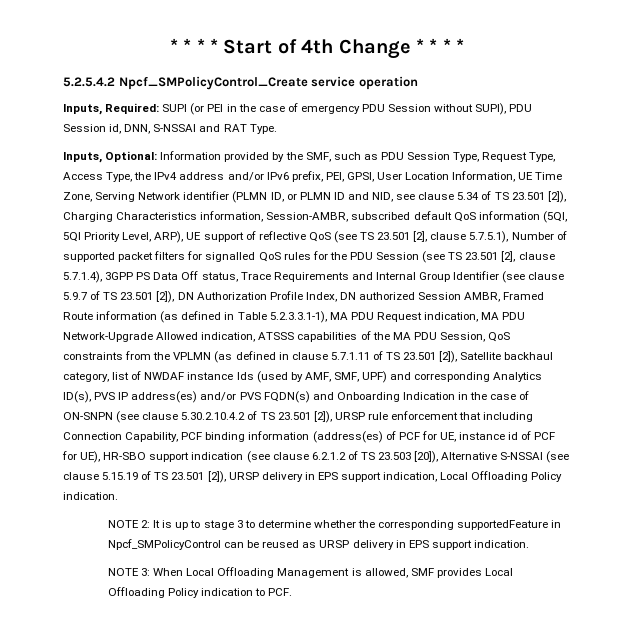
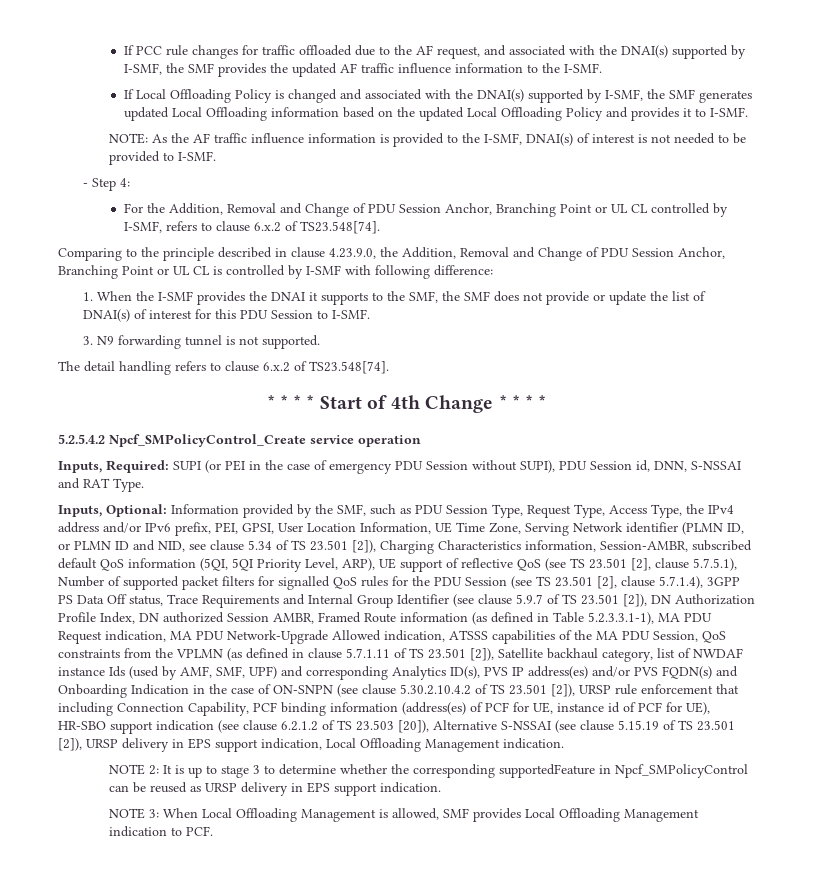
+ If PCC rule changes for traffic offloaded due to the AF request, and associated with the DNAI(s) supported by I-SMF, the SMF provides the updated AF traffic influence information to the I-SMF.
+ If Local Offloading Policy is changed and associated with the DNAI(s) supported by I-SMF, the SMF generates updated Local Offloading information based on the updated Local Offloading Policy and provides it to I-SMF.
+ NOTE: As the AF traffic influence information is provided to the I-SMF, DNAI(s) of interest is not needed to be provided to I-SMF.
+ - Step 4:
+ For the Addition, Removal and Change of PDU Session Anchor, Branching Point or UL CL controlled by I-SMF, refers to clause 6.x.2 of TS23.548[74].
+ Comparing to the principle described in clause 4.23.9.0, the Addition, Removal and Change of PDU Session Anchor, Branching Point or UL CL is controlled by I-SMF with following difference:
+ 1. When the I-SMF provides the DNAI it supports to the SMF, the SMF does not provide or update the list of DNAI(s) of interest for this PDU Session to I-SMF.
+ 3. N9 forwarding tunnel is not supported.
+ The detail handling refers to clause 6.x.2 of TS23.548[74].
- Information provided by the SMF, such as PDU Session Type, Request Type, Access Type, the IPv4 address and/or IPv6 prefix, PEI, GPSI, User Location Information, UE Time Zone, Serving Network identifier (PLMN ID, or PLMN ID and NID, see clause 5.34 of TS 23.501 [2]), Charging Characteristics information, Session-AMBR, subscribed default QoS information (5QI, 5QI Priority Level, ARP), UE support of reflective QoS (see TS 23.501 [2], clause 5.7.5.1), Number of supported packet filters for signalled QoS rules for the PDU Session (see TS 23.501 [2], clause 5.7.1.4), 3GPP PS Data Off status, Trace Requirements and Internal Group Identifier (see clause 5.9.7 of TS 23.501 [2]), DN Authorization Profile Index, DN authorized Session AMBR, Framed Route information (as defined in Table 5.2.3.3.1-1), MA PDU Request indication, MA PDU Network-Upgrade Allowed indication, ATSSS capabilities of the MA PDU Session, QoS constraints from the VPLMN (as defined in clause 5.7.1.11 of TS 23.501 [2]), Satellite backhaul category, list of NWDAF instance Ids (used by AMF, SMF, UPF) and corresponding Analytics ID(s), PVS IP address(es) and/or PVS FQDN(s) and Onboarding Indication in the case of ON-SNPN (see clause 5.30.2.10.4.2 of TS 23.501 [2]), URSP rule enforcement that including Connection Capability, PCF binding information (address(es) of PCF for UE, instance id of PCF for UE), HR-SBO support indication (see clause 6.2.1.2 of TS 23.503 [20]), Alternative S-NSSAI (see clause 5.15.19 of TS 23.501 [2]), URSP delivery in EPS support indication, Local Offloading Policy indication.
+ Information provided by the SMF, such as PDU Session Type, Request Type, Access Type, the IPv4 address and/or IPv6 prefix, PEI, GPSI, User Location Information, UE Time Zone, Serving Network identifier (PLMN ID, or PLMN ID and NID, see clause 5.34 of TS 23.501 [2]), Charging Characteristics information, Session-AMBR, subscribed default QoS information (5QI, 5QI Priority Level, ARP), UE support of reflective QoS (see TS 23.501 [2], clause 5.7.5.1), Number of supported packet filters for signalled QoS rules for the PDU Session (see TS 23.501 [2], clause 5.7.1.4), 3GPP PS Data Off status, Trace Requirements and Internal Group Identifier (see clause 5.9.7 of TS 23.501 [2]), DN Authorization Profile Index, DN authorized Session AMBR, Framed Route information (as defined in Table 5.2.3.3.1-1), MA PDU Request indication, MA PDU Network-Upgrade Allowed indication, ATSSS capabilities of the MA PDU Session, QoS constraints from the VPLMN (as defined in clause 5.7.1.11 of TS 23.501 [2]), Satellite backhaul category, list of NWDAF instance Ids (used by AMF, SMF, UPF) and corresponding Analytics ID(s), PVS IP address(es) and/or PVS FQDN(s) and Onboarding Indication in the case of ON-SNPN (see clause 5.30.2.10.4.2 of TS 23.501 [2]), URSP rule enforcement that including Connection Capability, PCF binding information (address(es) of PCF for UE, instance id of PCF for UE), HR-SBO support indication (see clause 6.2.1.2 of TS 23.503 [20]), Alternative S-NSSAI (see clause 5.15.19 of TS 23.501 [2]), URSP delivery in EPS support indication, Local Offloading Management indication.
- NOTE 3: When Local Offloading Management is allowed, SMF provides Local Offloading Policy indication to PCF.
+ NOTE 3: When Local Offloading Management is allowed, SMF provides Local Offloading Management indication to PCF.

